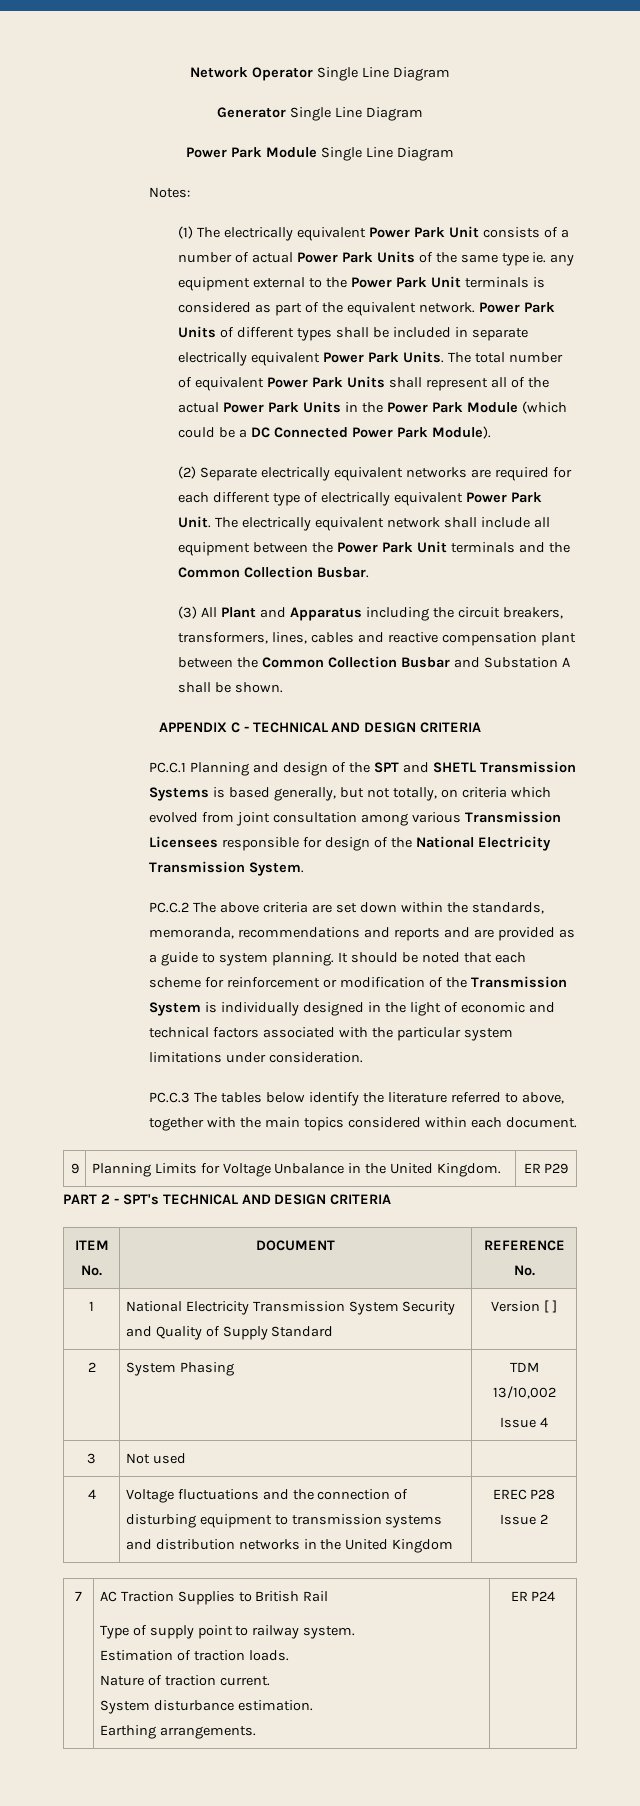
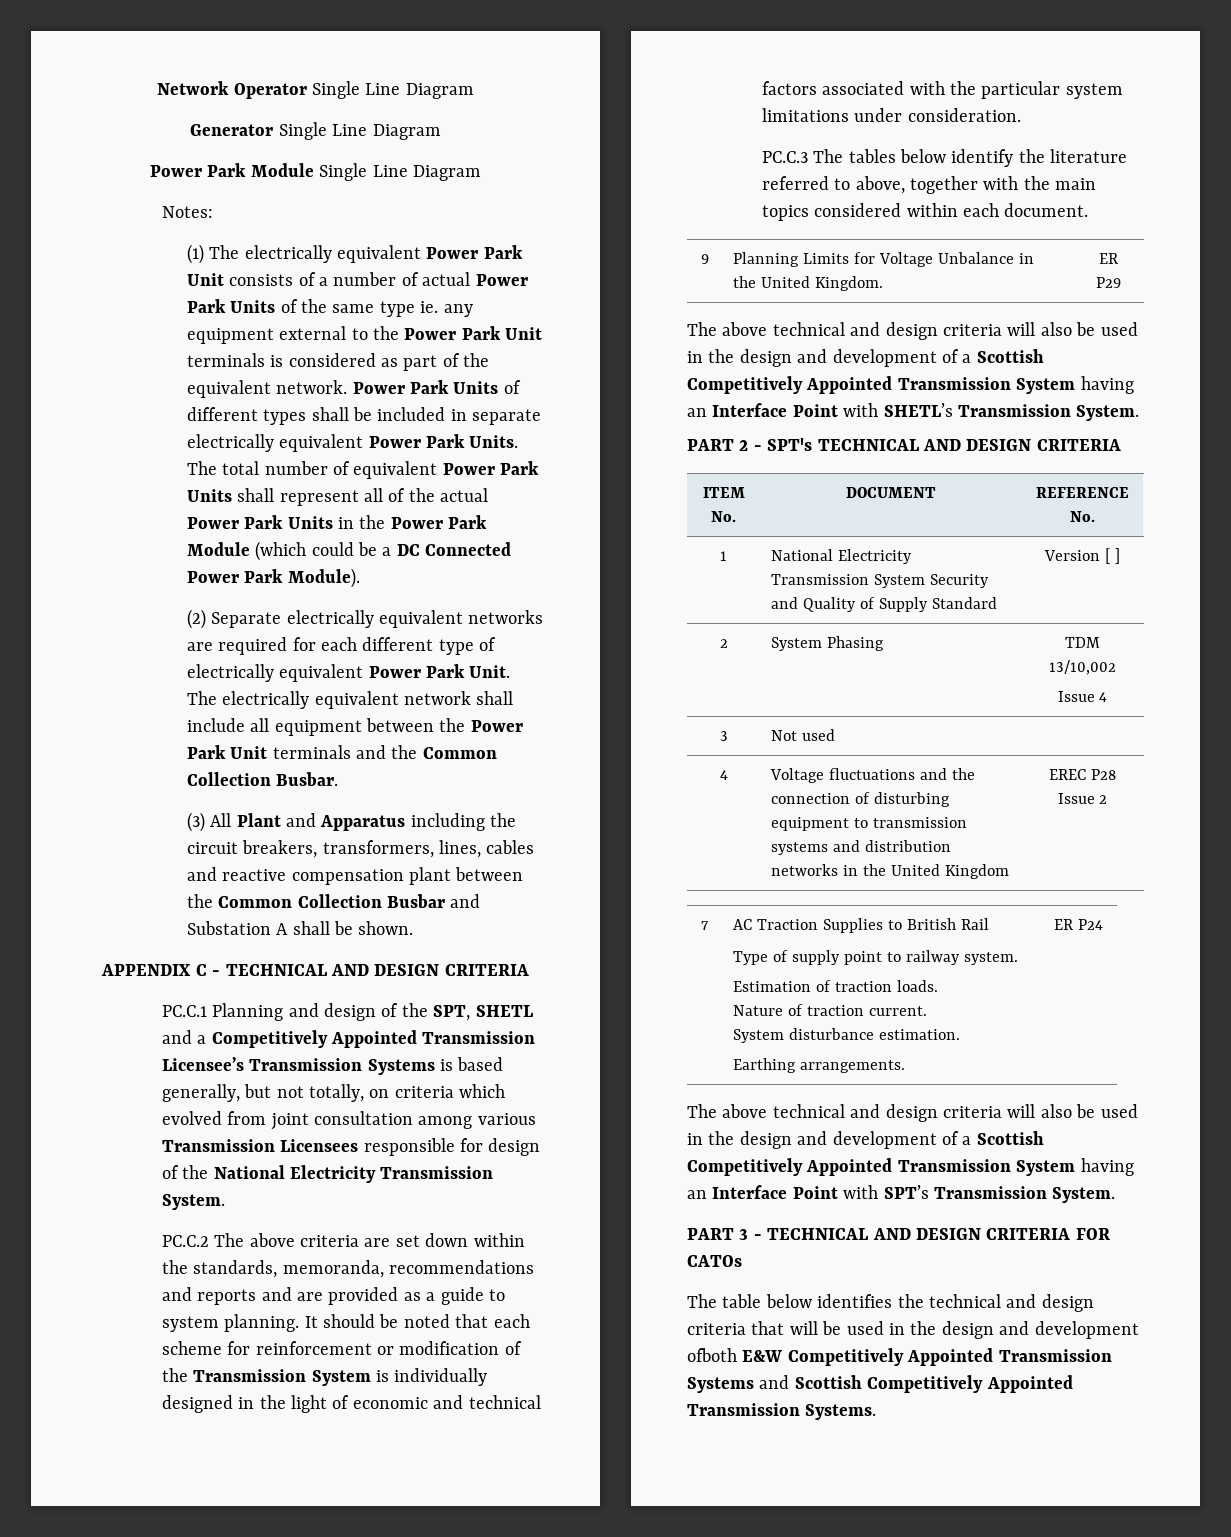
- PC.C.1 Planning and design of the SPT and SHETL Transmission Systems is based generally, but not totally, on criteria which evolved from joint consultation among various Transmission Licensees responsible for design of the National Electricity Transmission System.
+ PC.C.1 Planning and design of the SPT, SHETL and a Competitively Appointed Transmission Licensee’s Transmission Systems is based generally, but not totally, on criteria which evolved from joint consultation among various Transmission Licensees responsible for design of the National Electricity Transmission System.
+ The above technical and design criteria will also be used in the design and development of a Scottish Competitively Appointed Transmission System having an Interface Point with SHETL’s Transmission System.
+ The above technical and design criteria will also be used in the design and development of a Scottish Competitively Appointed Transmission System having an Interface Point with SPT’s Transmission System.
+ PART 3 - TECHNICAL AND DESIGN CRITERIA FOR CATOs
+ The table below identifies the technical and design criteria that will be used in the design and development ofboth E&W Competitively Appointed Transmission Systems and Scottish Competitively Appointed Transmission Systems.

